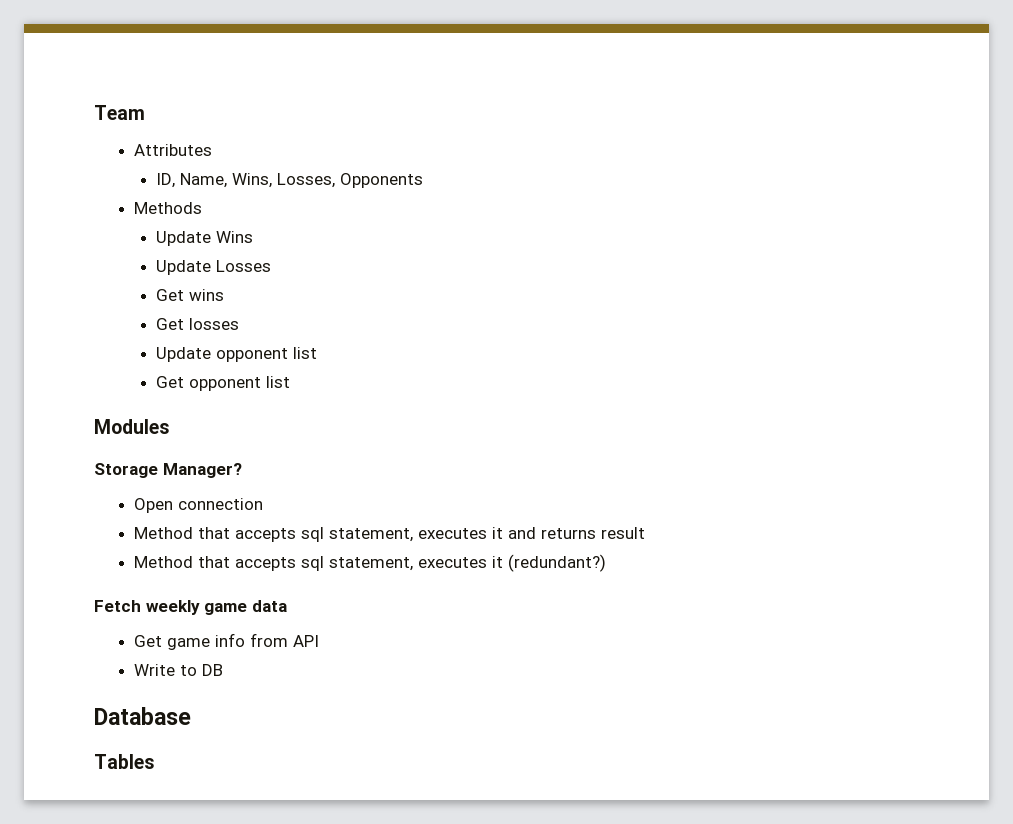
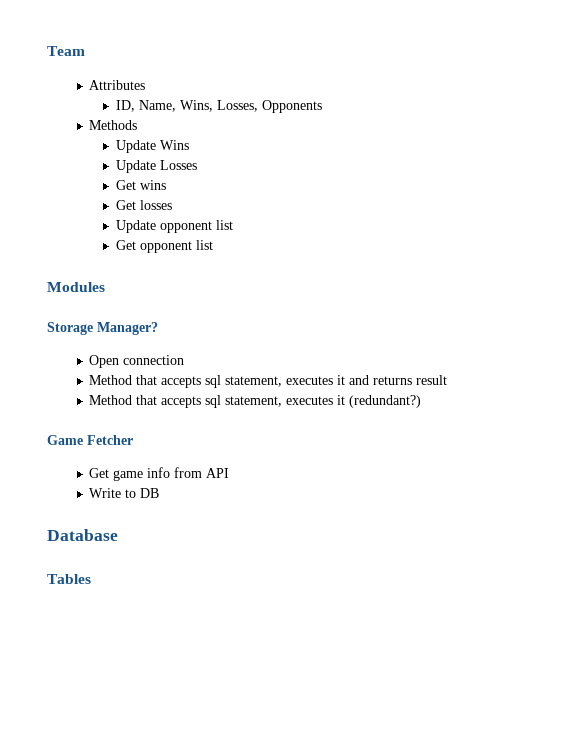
- Fetch weekly game data
+ Game Fetcher

